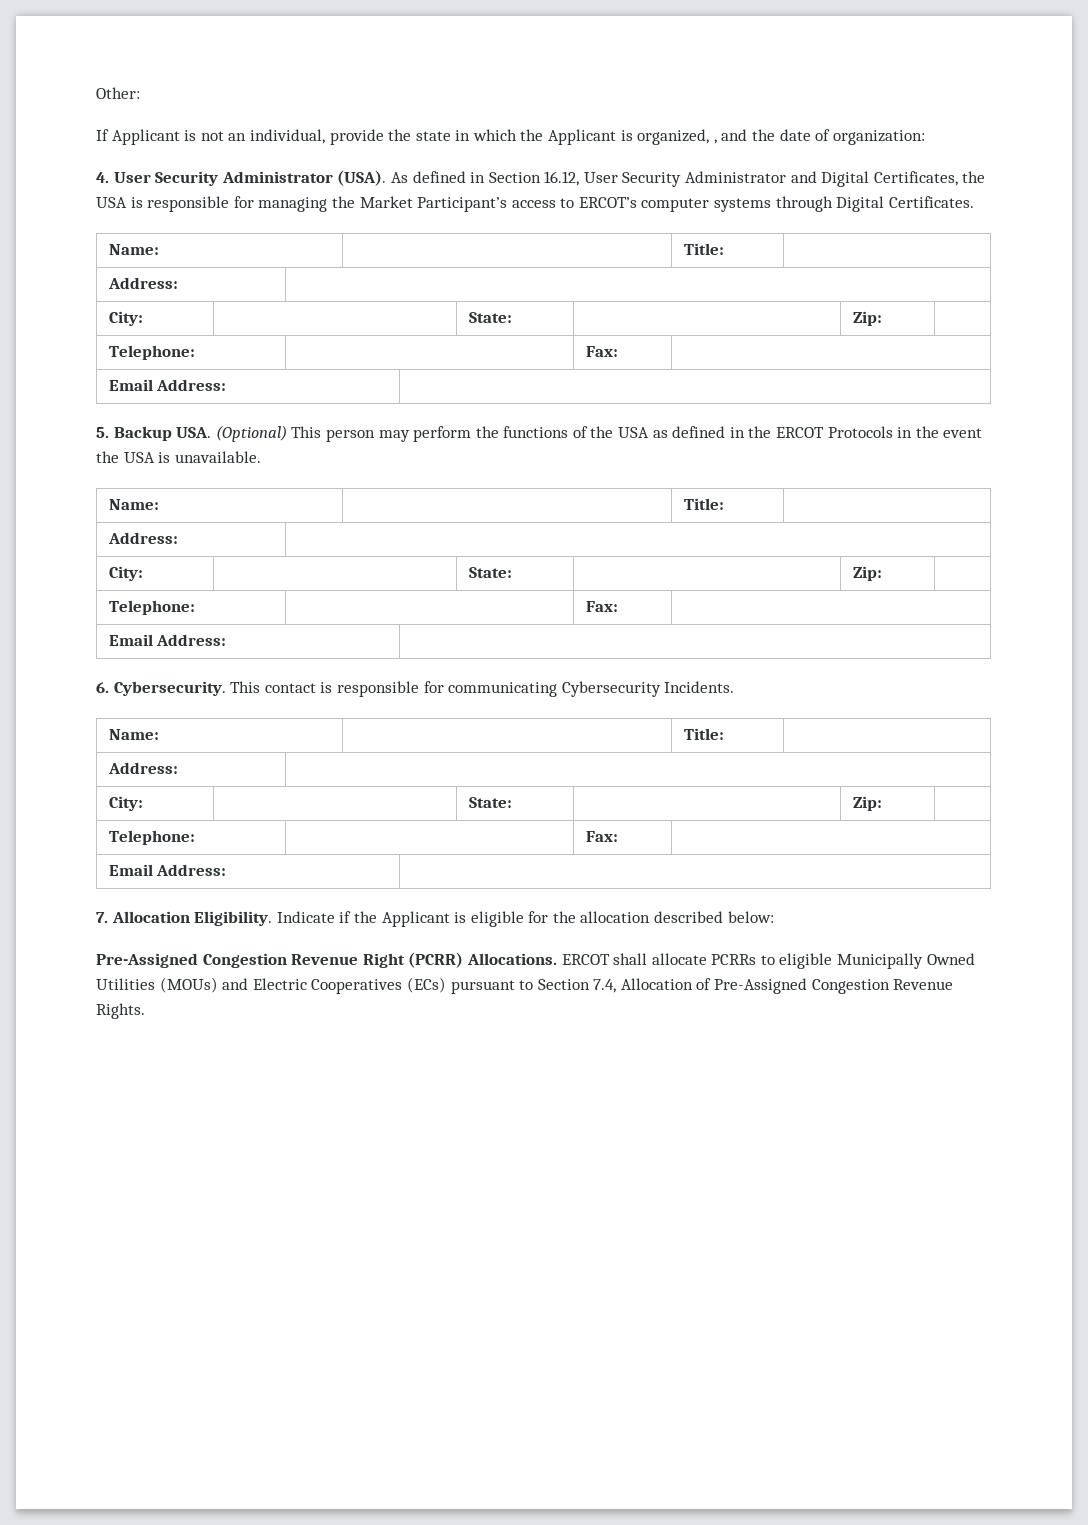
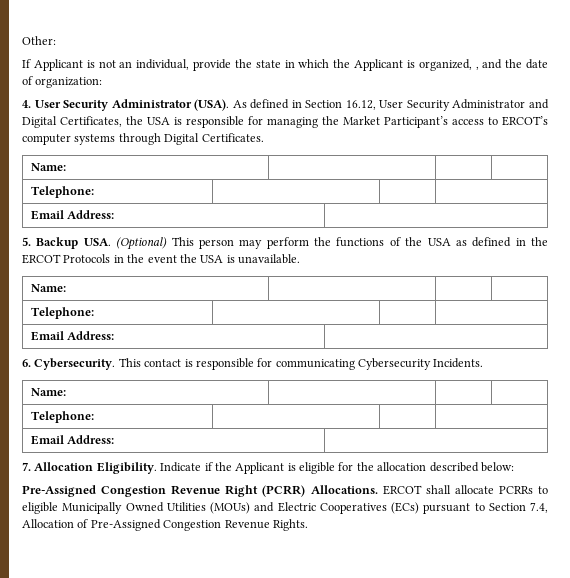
  As defined in Section 16.12, User Security Administrator and Digital Certificates, the USA is responsible for managing the Market Participant’s access to ERCOT’s computer systems through Digital Certificates.
- Name: | | Title: |
- Address: |
- City: | | State: | | Zip: |
- Telephone: | | Fax: |
+ Name: | | |
+ Telephone: | | |
  5. Backup USA. (Optional) This person may perform the functions of the USA as defined in the ERCOT Protocols in the event the USA is unavailable.
- Name: | | Title: |
- Address: |
- City: | | State: | | Zip: |
- Telephone: | | Fax: |
+ Name: | | |
+ Telephone: | | |
  This contact is responsible for communicating Cybersecurity Incidents.
- Name: | | Title: |
- Address: |
- City: | | State: | | Zip: |
- Telephone: | | Fax: |
+ Name: | | |
+ Telephone: | | |

